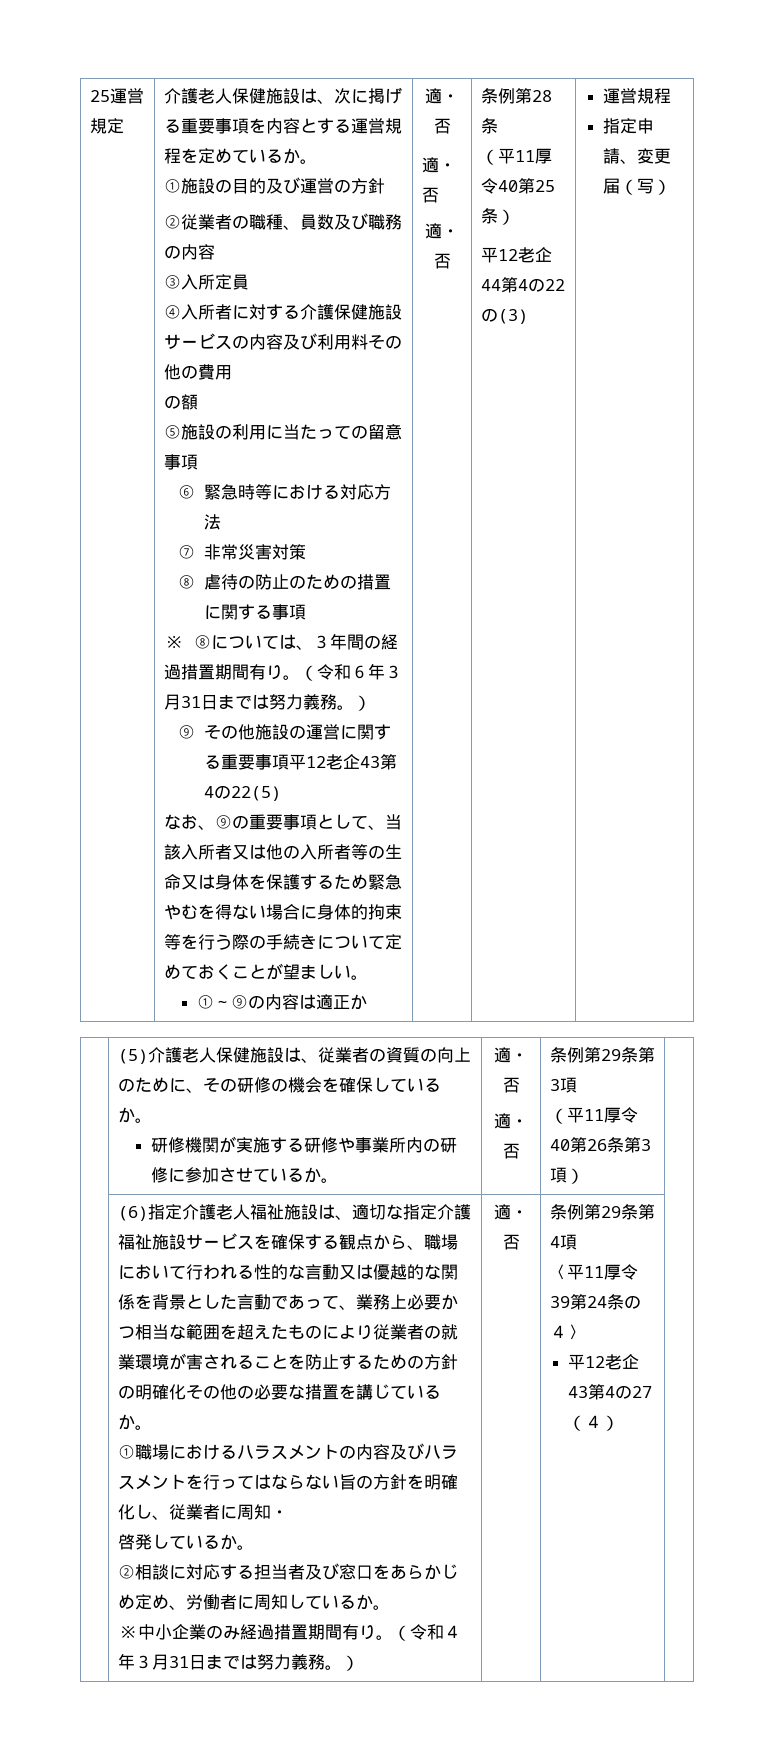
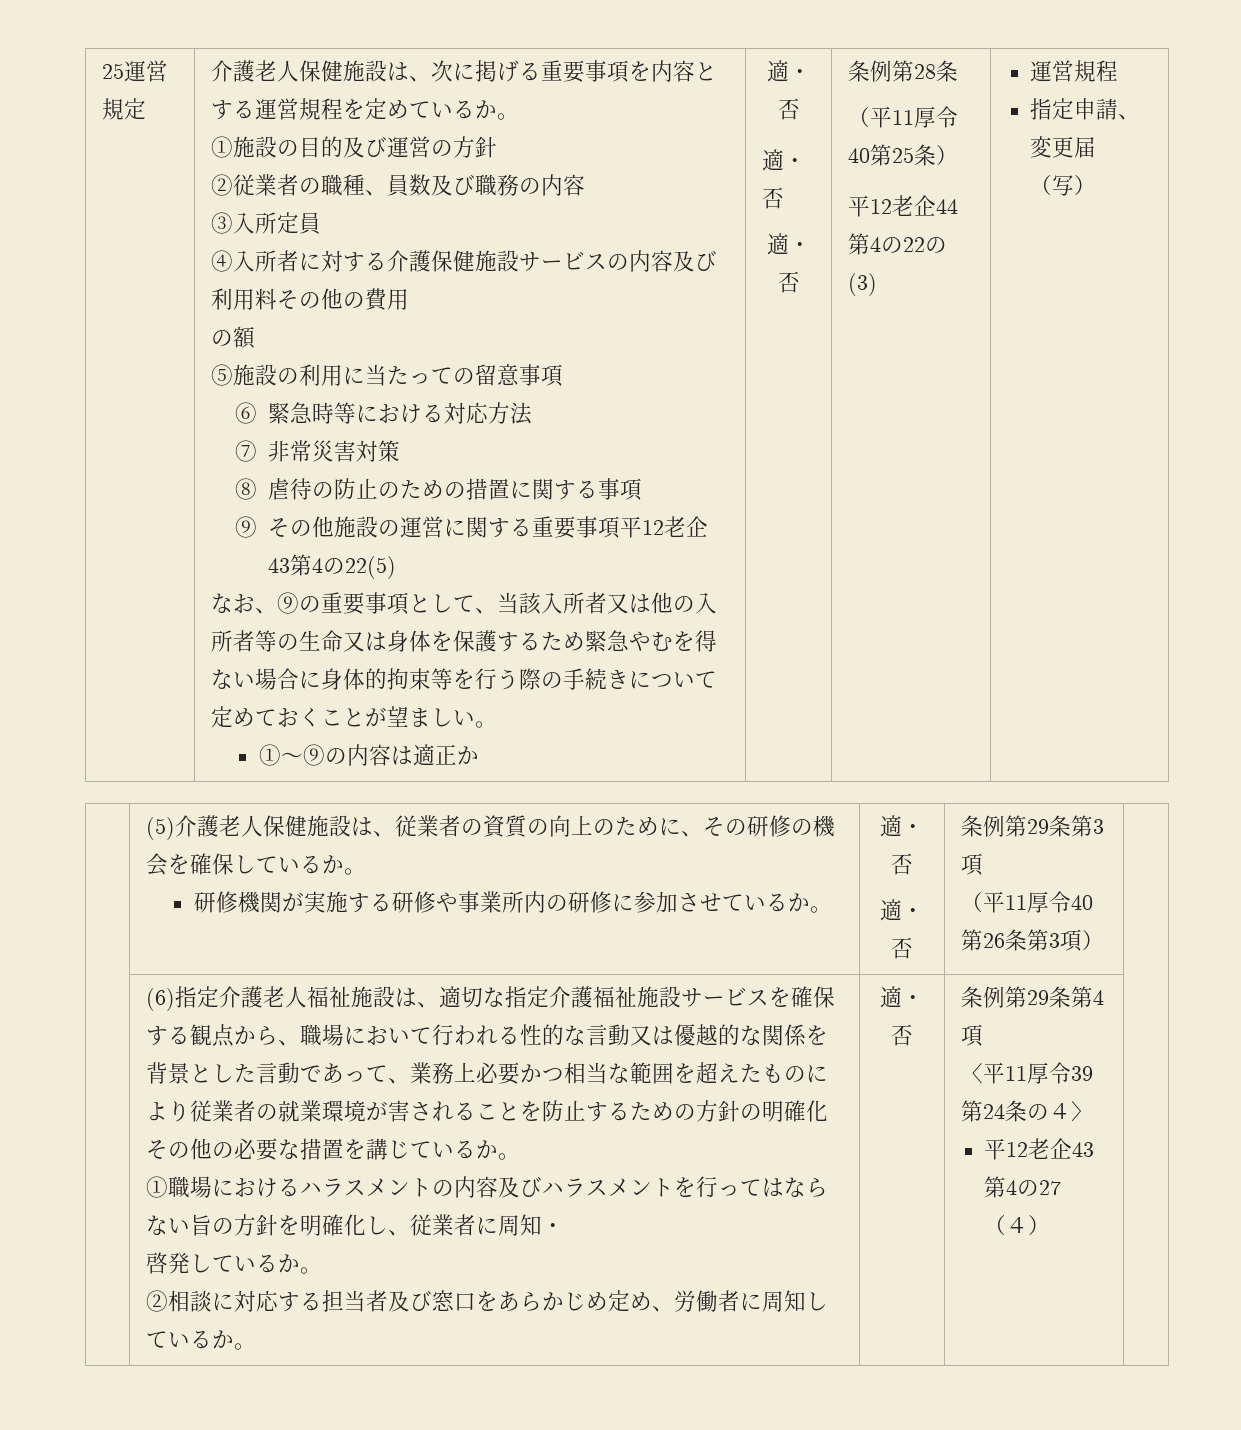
- ※ ⑧については、３年間の経過措置期間有り。（令和６年３月31日までは努力義務。）
- ※中小企業のみ経過措置期間有り。（令和４年３月31日までは努力義務。）

